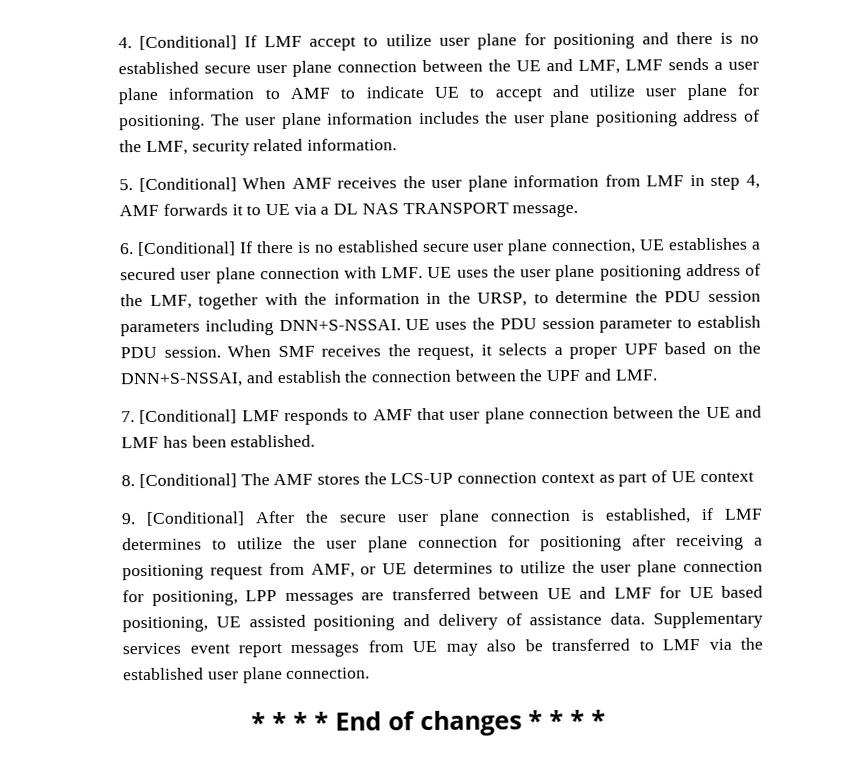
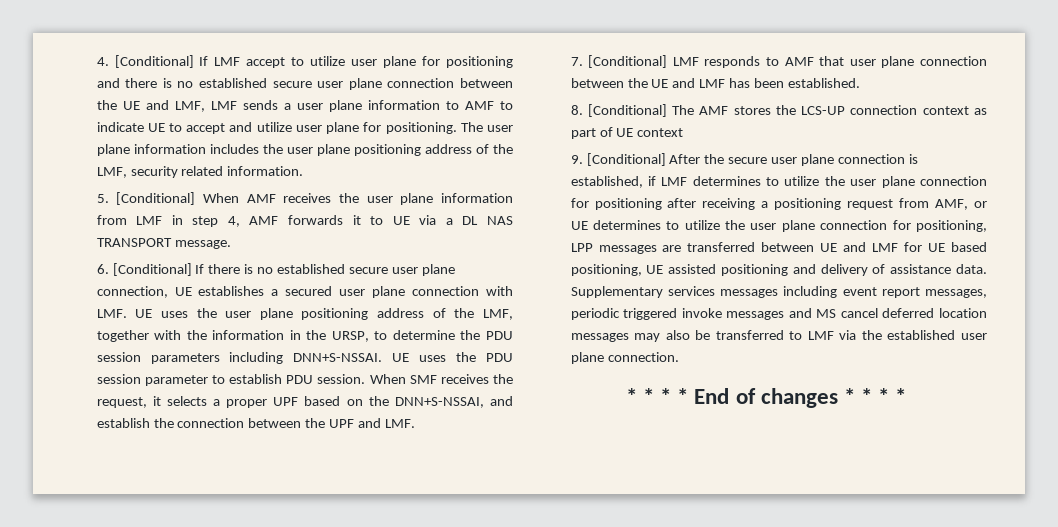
- Supplementary services event report messages from UE may also be transferred to LMF via the established user plane connection.
+ Supplementary services messages including event report messages, periodic triggered invoke messages and MS cancel deferred location messages may also be transferred to LMF via the established user plane connection.

